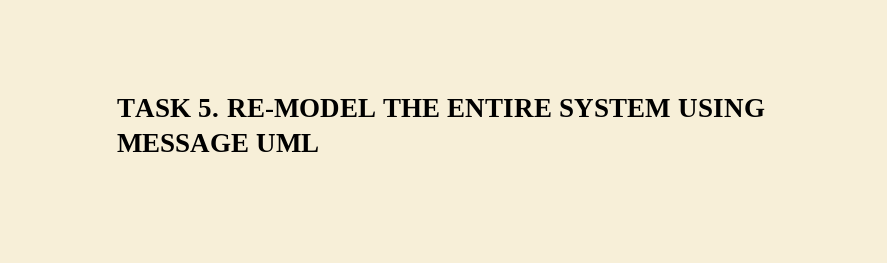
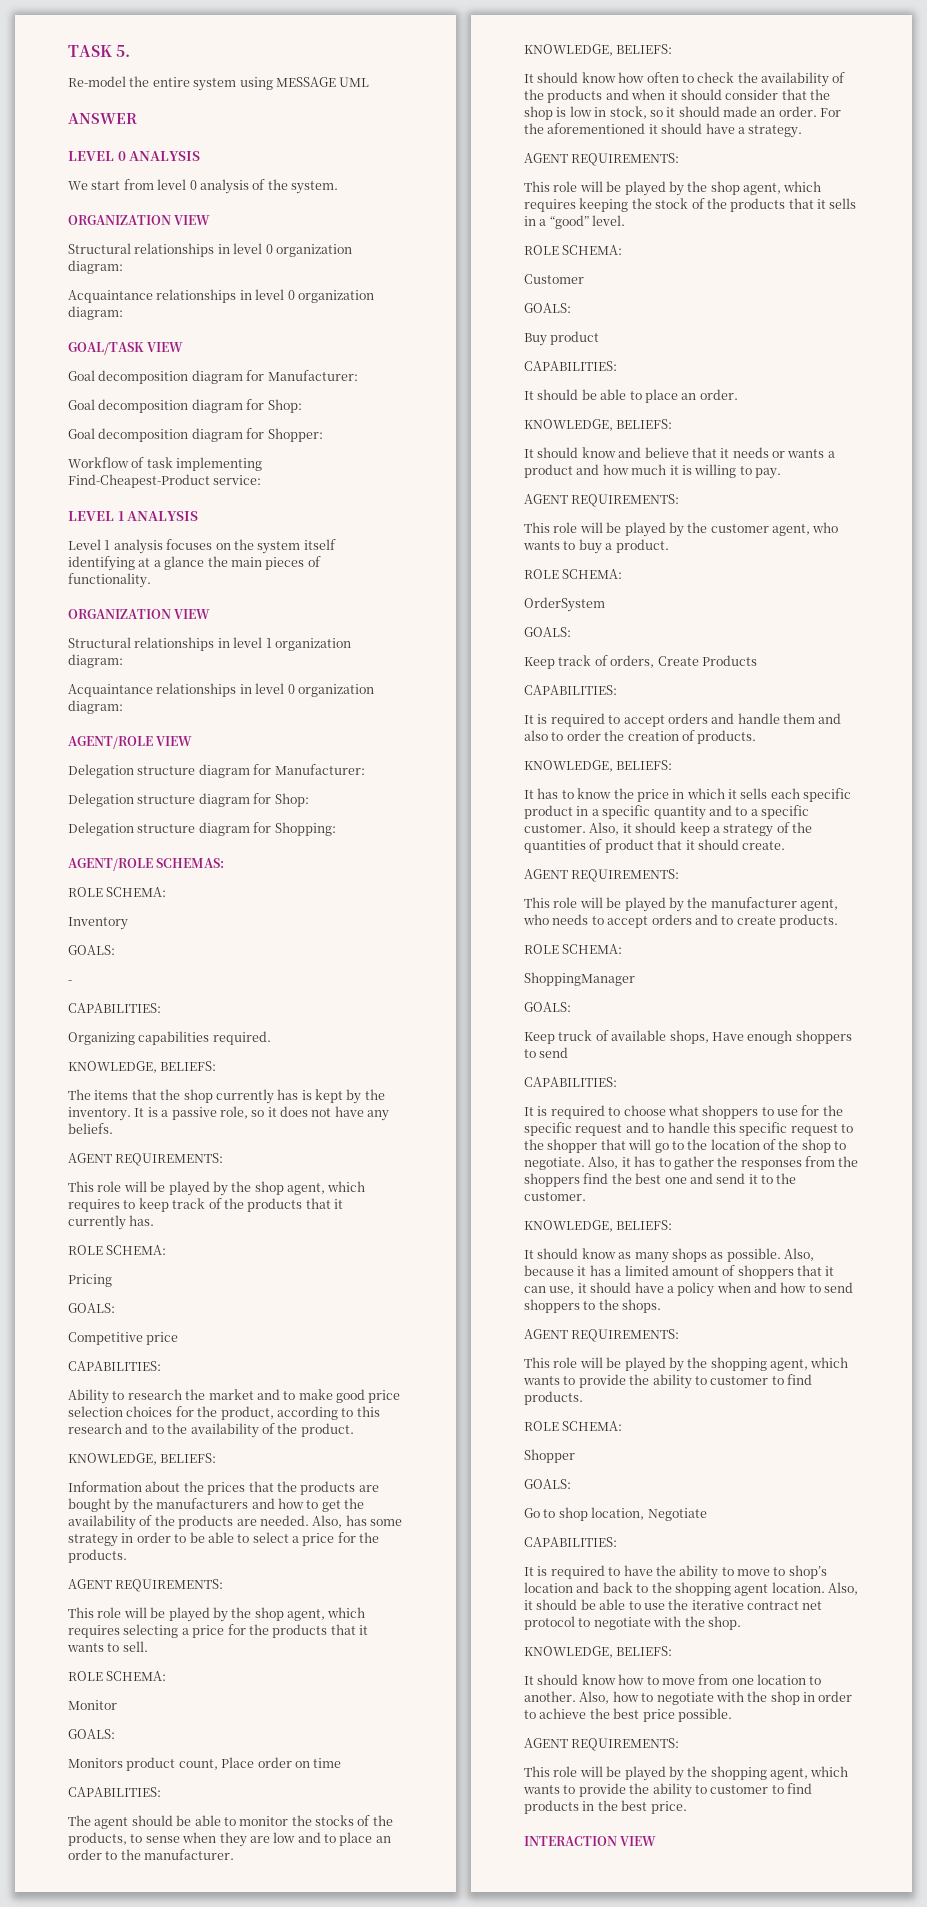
- TASK 5. RE-MODEL THE ENTIRE SYSTEM USING MESSAGE UML
+ TASK 5.
+ Re-model the entire system using MESSAGE UML
+ ANSWER
+ LEVEL 0 ANALYSIS
+ We start from level 0 analysis of the system.
+ ORGANIZATION VIEW
+ Structural relationships in level 0 organization diagram:
+ Acquaintance relationships in level 0 organization diagram:
+ GOAL/TASK VIEW
+ Goal decomposition diagram for Manufacturer:
+ Goal decomposition diagram for Shop:
+ Goal decomposition diagram for Shopper:
+ Workflow of task implementing Find-Cheapest-Product service:
+ LEVEL 1 ANALYSIS
+ Level 1 analysis focuses on the system itself identifying at a glance the main pieces of functionality.
+ ORGANIZATION VIEW
+ Structural relationships in level 1 organization diagram:
+ Acquaintance relationships in level 0 organization diagram:
+ AGENT/ROLE VIEW
+ Delegation structure diagram for Manufacturer:
+ Delegation structure diagram for Shop:
+ Delegation structure diagram for Shopping:
+ AGENT/ROLE SCHEMAS:
+ ROLE SCHEMA:
+ Inventory
+ GOALS:
+ -
+ CAPABILITIES:
+ Organizing capabilities required.
+ KNOWLEDGE, BELIEFS:
+ The items that the shop currently has is kept by the inventory. It is a passive role, so it does not have any beliefs.
+ AGENT REQUIREMENTS:
+ This role will be played by the shop agent, which requires to keep track of the products that it currently has.
+ ROLE SCHEMA:
+ Pricing
+ GOALS:
+ Competitive price
+ CAPABILITIES:
+ Ability to research the market and to make good price selection choices for the product, according to this research and to the availability of the product.
+ KNOWLEDGE, BELIEFS:
+ Information about the prices that the products are bought by the manufacturers and how to get the availability of the products are needed. Also, has some strategy in order to be able to select a price for the products.
+ AGENT REQUIREMENTS:
+ This role will be played by the shop agent, which requires selecting a price for the products that it wants to sell.
+ ROLE SCHEMA:
+ Monitor
+ GOALS:
+ Monitors product count, Place order on time
+ CAPABILITIES:
+ The agent should be able to monitor the stocks of the products, to sense when they are low and to place an order to the manufacturer.
+ KNOWLEDGE, BELIEFS:
+ It should know how often to check the availability of the products and when it should consider that the shop is low in stock, so it should made an order. For the aforementioned it should have a strategy.
+ AGENT REQUIREMENTS:
+ This role will be played by the shop agent, which requires keeping the stock of the products that it sells in a “good” level.
+ ROLE SCHEMA:
+ Customer
+ GOALS:
+ Buy product
+ CAPABILITIES:
+ It should be able to place an order.
+ KNOWLEDGE, BELIEFS:
+ It should know and believe that it needs or wants a product and how much it is willing to pay.
+ AGENT REQUIREMENTS:
+ This role will be played by the customer agent, who wants to buy a product.
+ ROLE SCHEMA:
+ OrderSystem
+ GOALS:
+ Keep track of orders, Create Products
+ CAPABILITIES:
+ It is required to accept orders and handle them and also to order the creation of products.
+ KNOWLEDGE, BELIEFS:
+ It has to know the price in which it sells each specific product in a specific quantity and to a specific customer. Also, it should keep a strategy of the quantities of product that it should create.
+ AGENT REQUIREMENTS:
+ This role will be played by the manufacturer agent, who needs to accept orders and to create products.
+ ROLE SCHEMA:
+ ShoppingManager
+ GOALS:
+ Keep truck of available shops, Have enough shoppers to send
+ CAPABILITIES:
+ It is required to choose what shoppers to use for the specific request and to handle this specific request to the shopper that will go to the location of the shop to negotiate. Also, it has to gather the responses from the shoppers find the best one and send it to the customer.
+ KNOWLEDGE, BELIEFS:
+ It should know as many shops as possible. Also, because it has a limited amount of shoppers that it can use, it should have a policy when and how to send shoppers to the shops.
+ AGENT REQUIREMENTS:
+ This role will be played by the shopping agent, which wants to provide the ability to customer to find products.
+ ROLE SCHEMA:
+ Shopper
+ GOALS:
+ Go to shop location, Negotiate
+ CAPABILITIES:
+ It is required to have the ability to move to shop’s location and back to the shopping agent location. Also, it should be able to use the iterative contract net protocol to negotiate with the shop.
+ KNOWLEDGE, BELIEFS:
+ It should know how to move from one location to another. Also, how to negotiate with the shop in order to achieve the best price possible.
+ AGENT REQUIREMENTS:
+ This role will be played by the shopping agent, which wants to provide the ability to customer to find products in the best price.
+ INTERACTION VIEW

